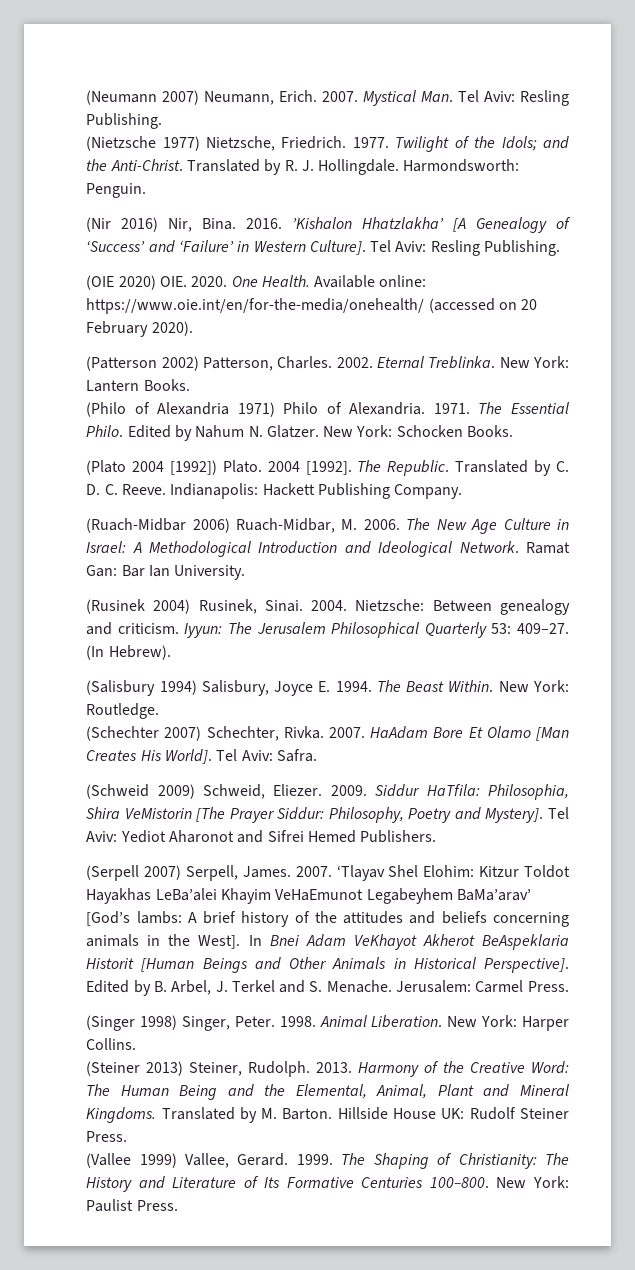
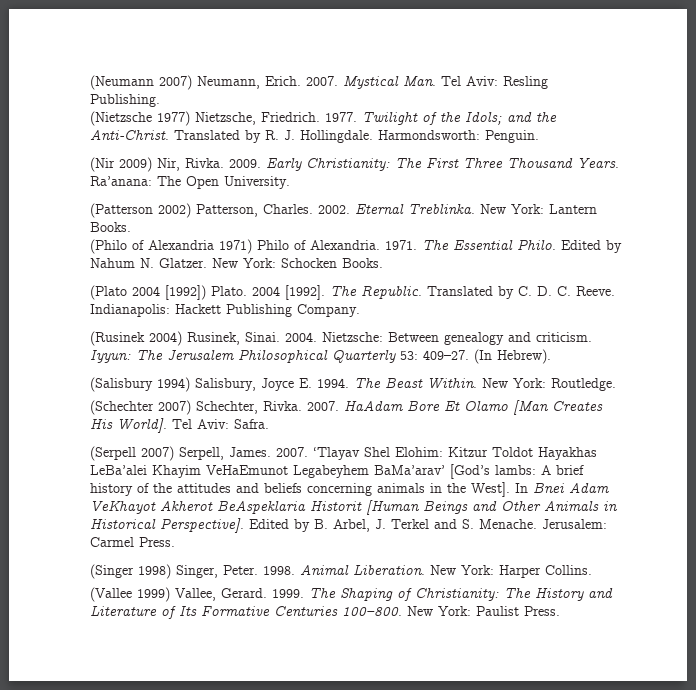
- (Nir 2016) Nir, Bina. 2016. ’Kishalon Hhatzlakha’ [A Genealogy of ‘Success’ and ‘Failure’ in Western Culture]. Tel Aviv: Resling Publishing.
- (OIE 2020) OIE. 2020. One Health. Available online: https://www.oie.int/en/for-the-media/onehealth/ (accessed on 20 February 2020).
+ (Nir 2009) Nir, Rivka. 2009. Early Christianity: The First Three Thousand Years. Ra’anana: The Open University.
- (Ruach-Midbar 2006) Ruach-Midbar, M. 2006. The New Age Culture in Israel: A Methodological Introduction and Ideological Network. Ramat Gan: Bar Ian University.
- (Schweid 2009) Schweid, Eliezer. 2009. Siddur HaTfila: Philosophia, Shira VeMistorin [The Prayer Siddur: Philosophy, Poetry and Mystery]. Tel Aviv: Yediot Aharonot and Sifrei Hemed Publishers.
- (Steiner 2013) Steiner, Rudolph. 2013. Harmony of the Creative Word: The Human Being and the Elemental, Animal, Plant and Mineral Kingdoms. Translated by M. Barton. Hillside House UK: Rudolf Steiner Press.

